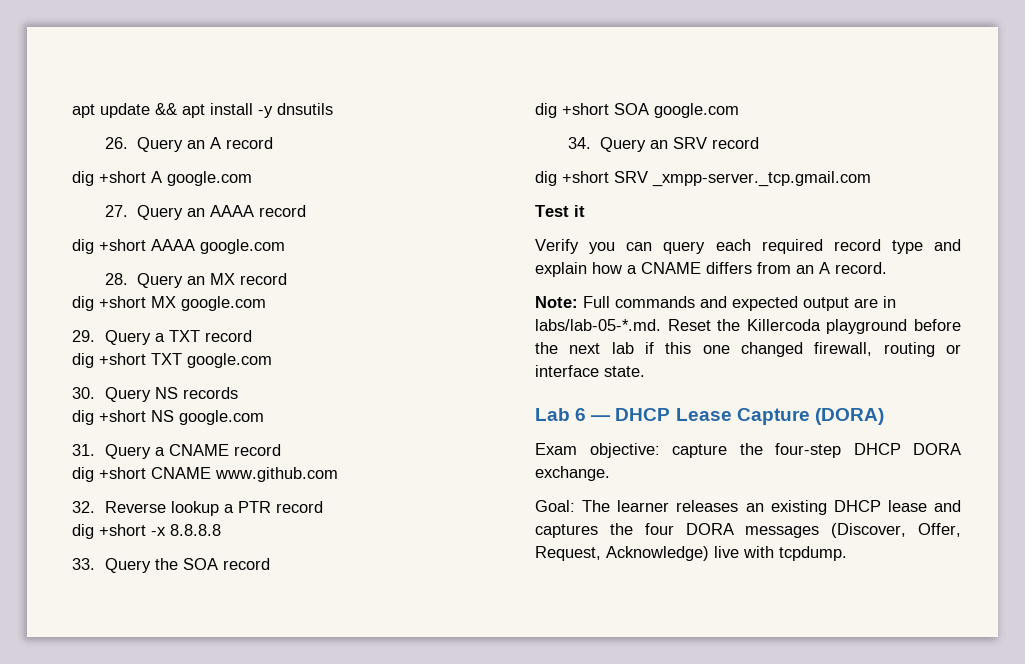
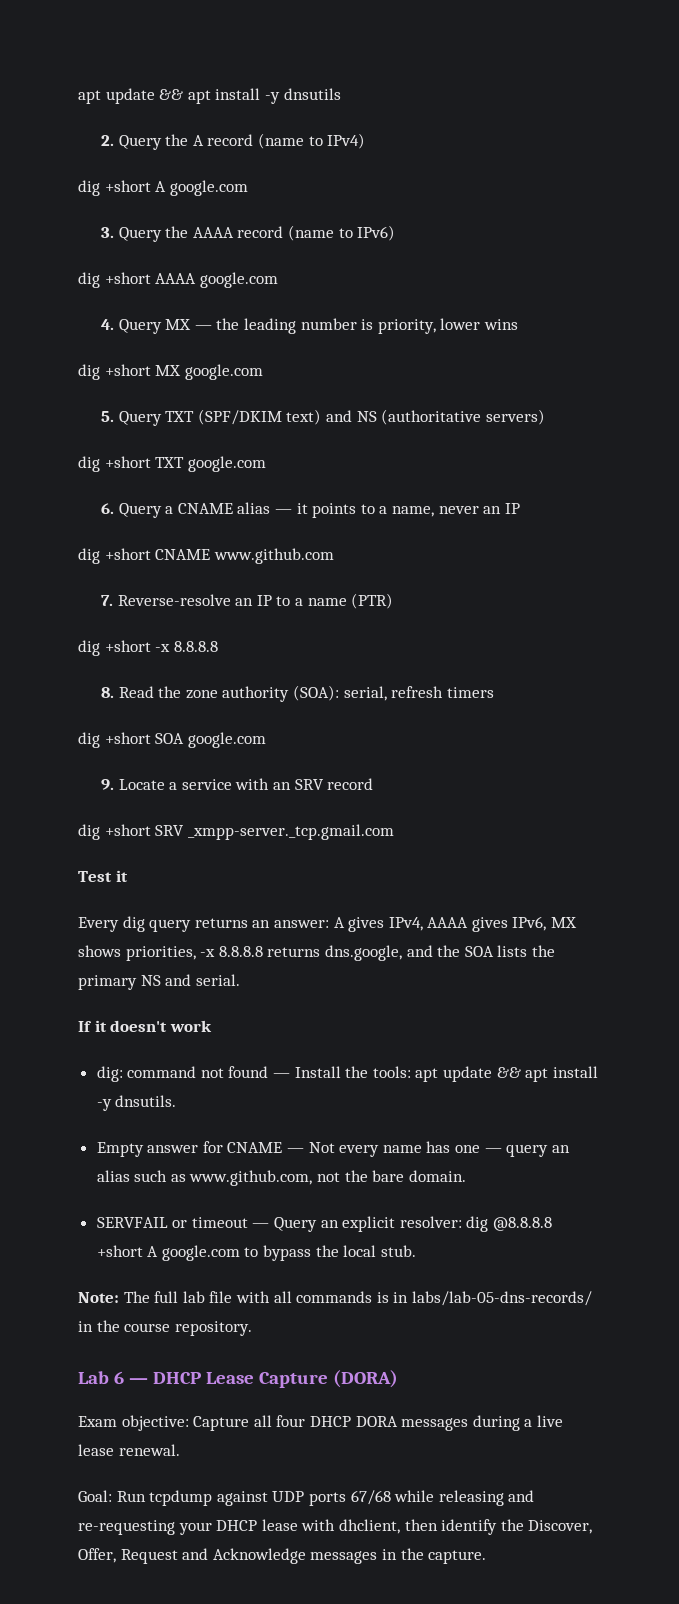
- 26. Query an A record
+ 2. Query the A record (name to IPv4)
- 27. Query an AAAA record
+ 3. Query the AAAA record (name to IPv6)
- 28. Query an MX record
+ 4. Query MX — the leading number is priority, lower wins
  dig +short MX google.com
- 29. Query a TXT record
+ 5. Query TXT (SPF/DKIM text) and NS (authoritative servers)
  dig +short TXT google.com
- 30. Query NS records
- dig +short NS google.com
- 31. Query a CNAME record
+ 6. Query a CNAME alias — it points to a name, never an IP
  dig +short CNAME www.github.com
- 32. Reverse lookup a PTR record
+ 7. Reverse-resolve an IP to a name (PTR)
  dig +short -x 8.8.8.8
- 33. Query the SOA record
+ 8. Read the zone authority (SOA): serial, refresh timers
- 34. Query an SRV record
+ 9. Locate a service with an SRV record
- Verify you can query each required record type and explain how a CNAME differs from an A record.
- Note: Full commands and expected output are in labs/lab-05-*.md. Reset the Killercoda playground before the next lab if this one changed firewall, routing or interface state.
+ Every dig query returns an answer: A gives IPv4, AAAA gives IPv6, MX shows priorities, -x 8.8.8.8 returns dns.google, and the SOA lists the primary NS and serial.
+ If it doesn't work
+ dig: command not found — Install the tools: apt update && apt install -y dnsutils.
+ Empty answer for CNAME — Not every name has one — query an alias such as www.github.com, not the bare domain.
+ SERVFAIL or timeout — Query an explicit resolver: dig @8.8.8.8 +short A google.com to bypass the local stub.
+ Note: The full lab file with all commands is in labs/lab-05-dns-records/ in the course repository.
- Exam objective: capture the four-step DHCP DORA exchange.
- Goal: The learner releases an existing DHCP lease and captures the four DORA messages (Discover, Offer, Request, Acknowledge) live with tcpdump.
+ Exam objective: Capture all four DHCP DORA messages during a live lease renewal.
+ Goal: Run tcpdump against UDP ports 67/68 while releasing and re-requesting your DHCP lease with dhclient, then identify the Discover, Offer, Request and Acknowledge messages in the capture.

